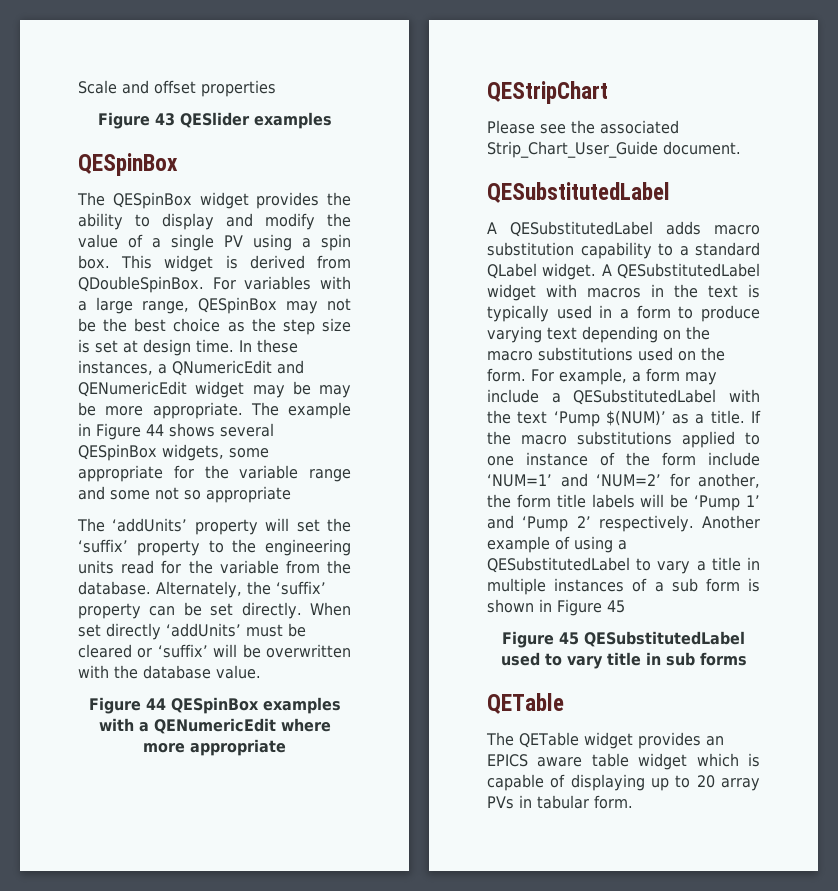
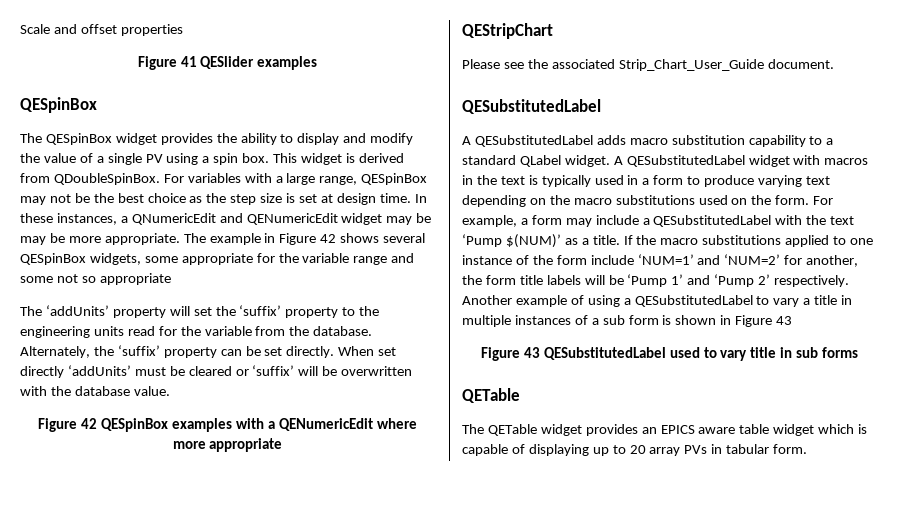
- Figure 43 QESlider examples
+ Figure 41 QESlider examples
- The example in Figure 44 shows several QESpinBox widgets, some appropriate for the variable range and some not so appropriate
+ The example in Figure 42 shows several QESpinBox widgets, some appropriate for the variable range and some not so appropriate
- Figure 44 QESpinBox examples with a QENumericEdit where more appropriate
+ Figure 42 QESpinBox examples with a QENumericEdit where more appropriate
- Another example of using a QESubstitutedLabel to vary a title in multiple instances of a sub form is shown in Figure 45
- Figure 45 QESubstitutedLabel used to vary title in sub forms
+ Another example of using a QESubstitutedLabel to vary a title in multiple instances of a sub form is shown in Figure 43
+ Figure 43 QESubstitutedLabel used to vary title in sub forms

